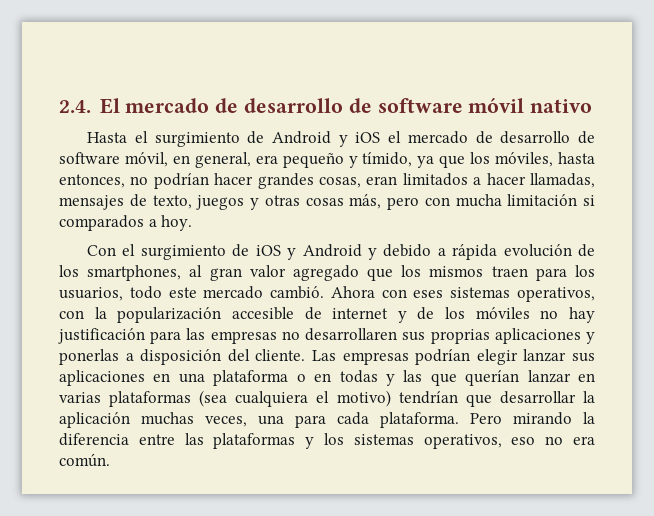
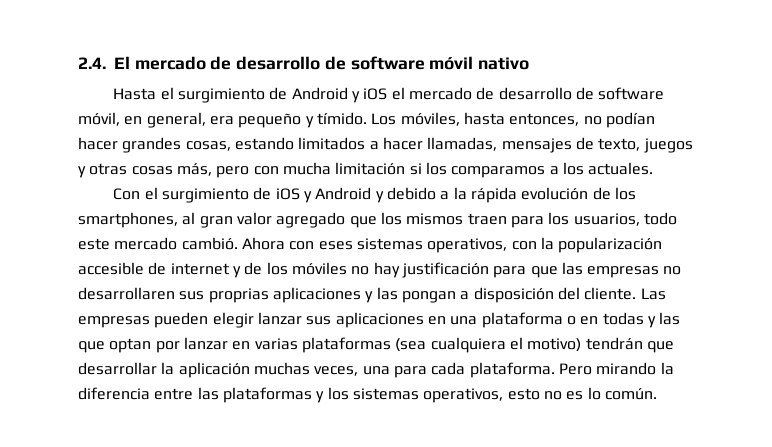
- Hasta el surgimiento de Android y iOS el mercado de desarrollo de software móvil, en general, era pequeño y tímido, ya que los móviles, hasta entonces, no podrían hacer grandes cosas, eran limitados a hacer llamadas, mensajes de texto, juegos y otras cosas más, pero con mucha limitación si comparados a hoy.
+ Hasta el surgimiento de Android y iOS el mercado de desarrollo de software móvil, en general, era pequeño y tímido. Los móviles, hasta entonces, no podían hacer grandes cosas, estando limitados a hacer llamadas, mensajes de texto, juegos y otras cosas más, pero con mucha limitación si los comparamos a los actuales.
- Con el surgimiento de iOS y Android y debido a rápida evolución de los smartphones, al gran valor agregado que los mismos traen para los usuarios, todo este mercado cambió.
+ Con el surgimiento de iOS y Android y debido a la rápida evolución de los smartphones, al gran valor agregado que los mismos traen para los usuarios, todo este mercado cambió.
- Ahora con eses sistemas operativos, con la popularización accesible de internet y de los móviles no hay justificación para las empresas no desarrollaren sus proprias aplicaciones y ponerlas a disposición del cliente.
+ Ahora con eses sistemas operativos, con la popularización accesible de internet y de los móviles no hay justificación para que las empresas no desarrollaren sus proprias aplicaciones y las pongan a disposición del cliente.
- Las empresas podrían elegir lanzar sus aplicaciones en una plataforma o en todas y las que querían lanzar en varias plataformas (sea cualquiera el motivo) tendrían que desarrollar la aplicación muchas veces, una para cada plataforma.
+ Las empresas pueden elegir lanzar sus aplicaciones en una plataforma o en todas y las que optan por lanzar en varias plataformas (sea cualquiera el motivo) tendrán que desarrollar la aplicación muchas veces, una para cada plataforma.
- Pero mirando la diferencia entre las plataformas y los sistemas operativos, eso no era común.
+ Pero mirando la diferencia entre las plataformas y los sistemas operativos, esto no es lo común.

